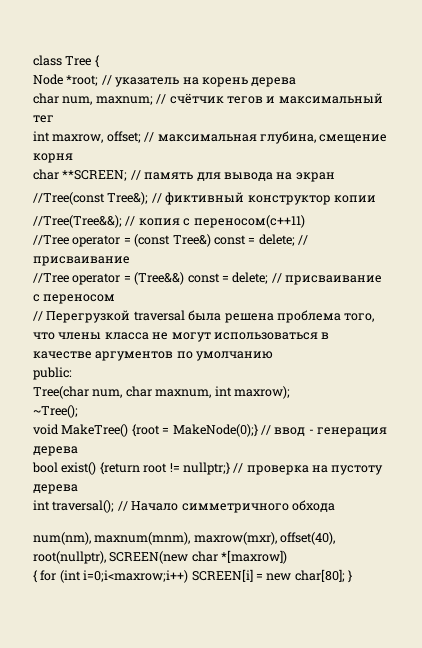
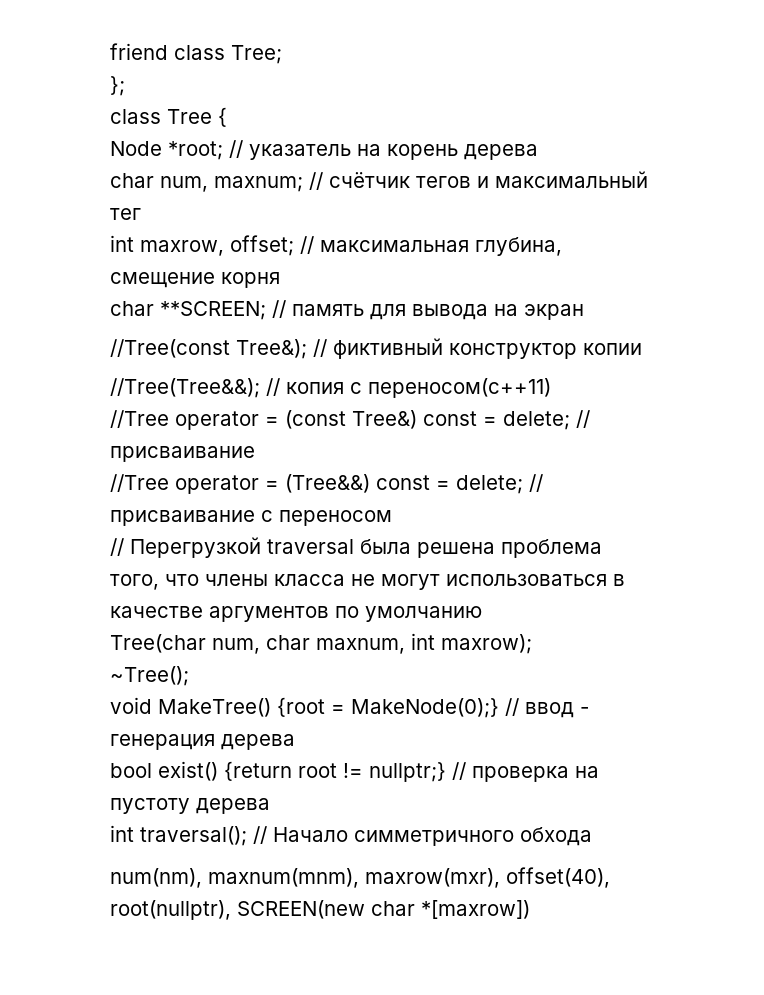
+ friend class Tree;
+ };
- public:
- { for (int i=0;i<maxrow;i++) SCREEN[i] = new char[80]; }

